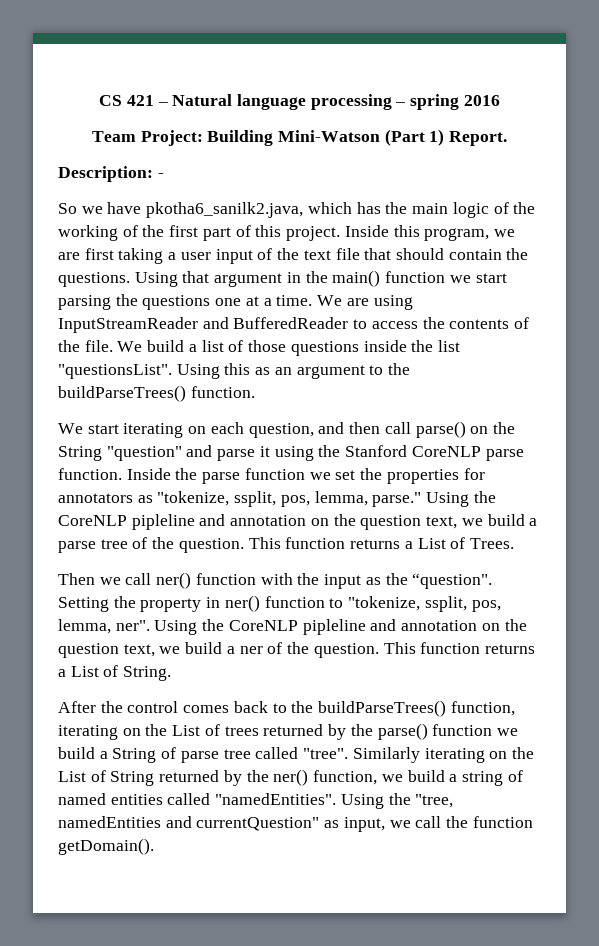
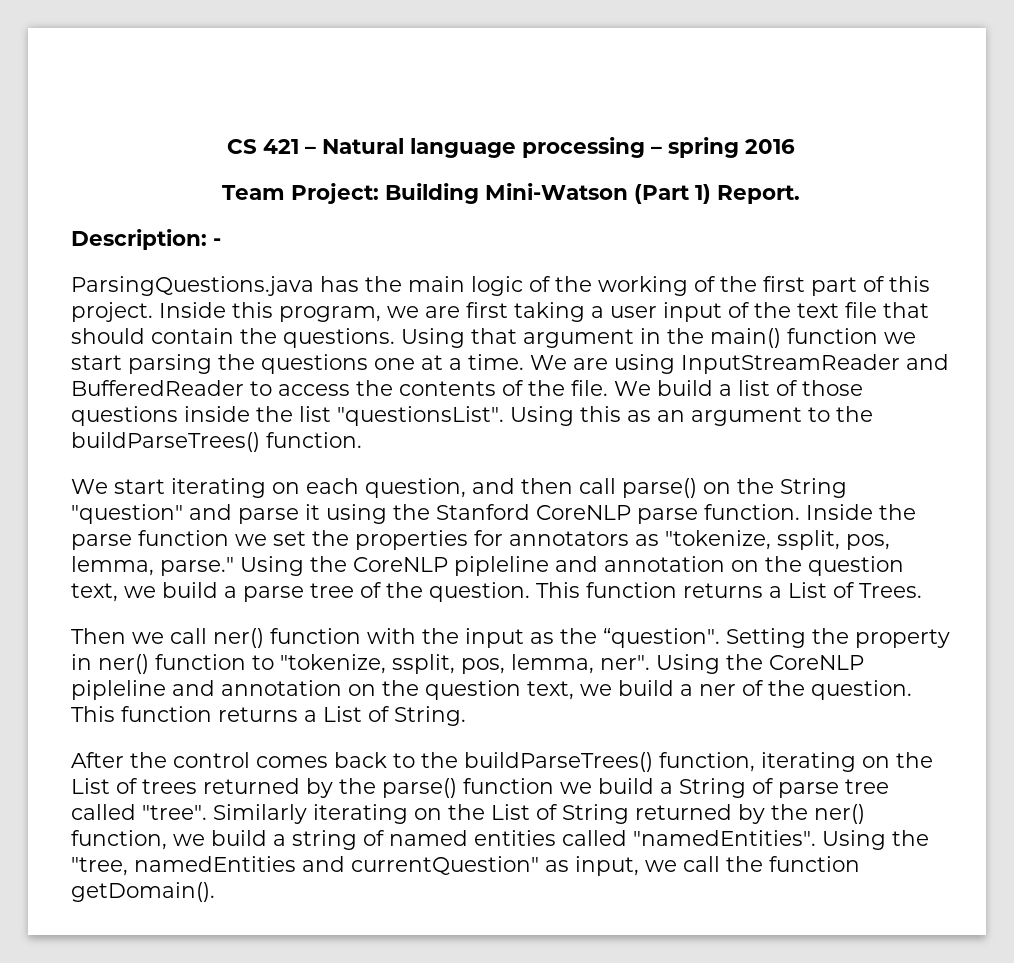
- So we have pkotha6_sanilk2.java, which has the main logic of the working of the first part of this project.
+ ParsingQuestions.java has the main logic of the working of the first part of this project.

